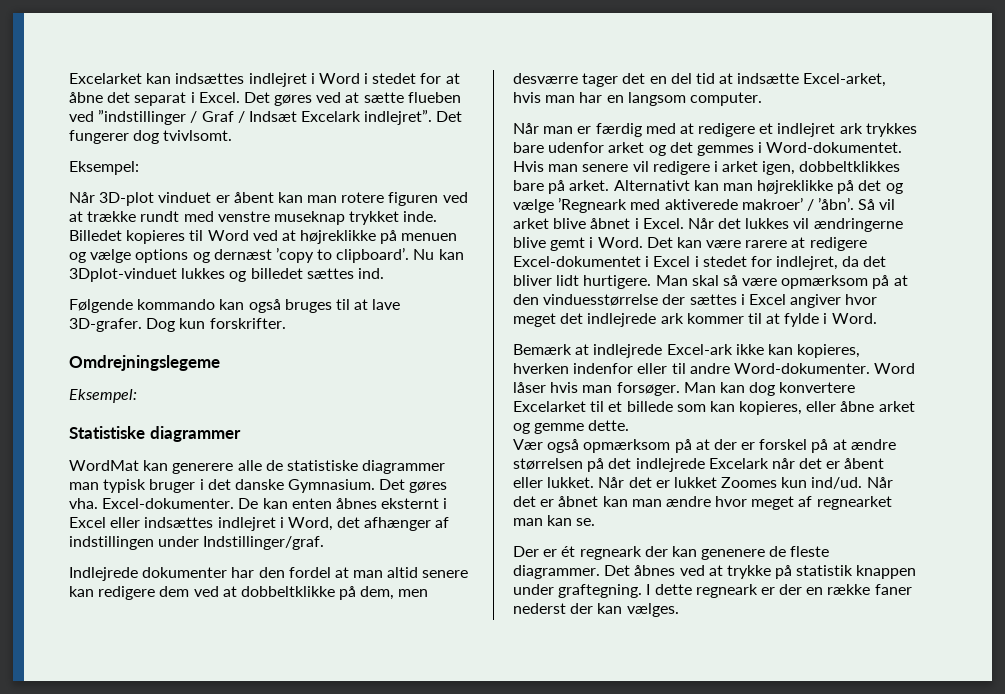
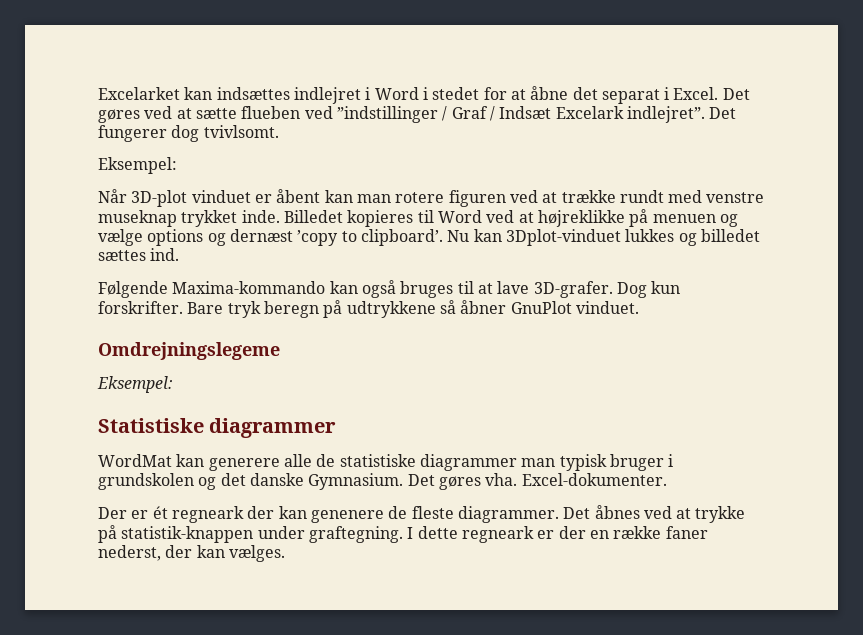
- Følgende kommando kan også bruges til at lave 3D-grafer.
+ Følgende Maxima-kommando kan også bruges til at lave 3D-grafer.
+ Bare tryk beregn på udtrykkene så åbner GnuPlot vinduet.
- WordMat kan generere alle de statistiske diagrammer man typisk bruger i det danske Gymnasium.
+ WordMat kan generere alle de statistiske diagrammer man typisk bruger i grundskolen og det danske Gymnasium.
- De kan enten åbnes eksternt i Excel eller indsættes indlejret i Word, det afhænger af indstillingen under Indstillinger/graf.
- Indlejrede dokumenter har den fordel at man altid senere kan redigere dem ved at dobbeltklikke på dem, men desværre tager det en del tid at indsætte Excel-arket, hvis man har en langsom computer.
- Når man er færdig med at redigere et indlejret ark trykkes bare udenfor arket og det gemmes i Word-dokumentet. Hvis man senere vil redigere i arket igen, dobbeltklikkes bare på arket. Alternativt kan man højreklikke på det og vælge ’Regneark med aktiverede makroer’ / ’åbn’. Så vil arket blive åbnet i Excel. Når det lukkes vil ændringerne blive gemt i Word. Det kan være rarere at redigere Excel-dokumentet i Excel i stedet for indlejret, da det bliver lidt hurtigere. Man skal så være opmærksom på at den vinduesstørrelse der sættes i Excel angiver hvor meget det indlejrede ark kommer til at fylde i Word.
- Bemærk at indlejrede Excel-ark ikke kan kopieres, hverken indenfor eller til andre Word-dokumenter. Word låser hvis man forsøger. Man kan dog konvertere Excelarket til et billede som kan kopieres, eller åbne arket og gemme dette.
- Vær også opmærksom på at der er forskel på at ændre størrelsen på det indlejrede Excelark når det er åbent eller lukket. Når det er lukket Zoomes kun ind/ud. Når det er åbnet kan man ændre hvor meget af regnearket man kan se.
- Det åbnes ved at trykke på statistik knappen under graftegning.
+ Det åbnes ved at trykke på statistik-knappen under graftegning.
- I dette regneark er der en række faner nederst der kan vælges.
+ I dette regneark er der en række faner nederst, der kan vælges.

